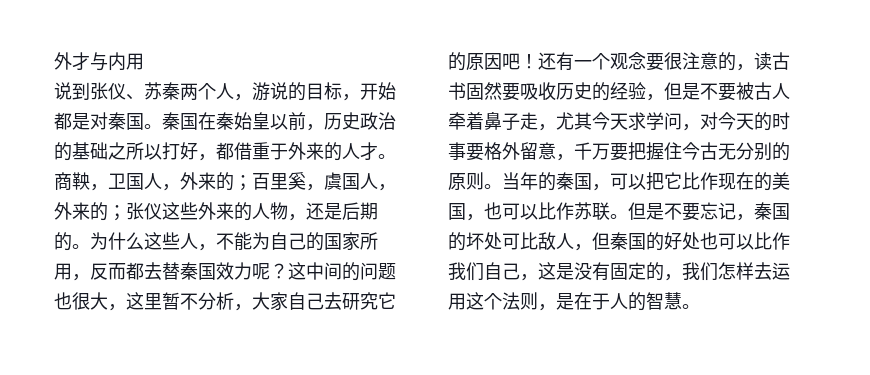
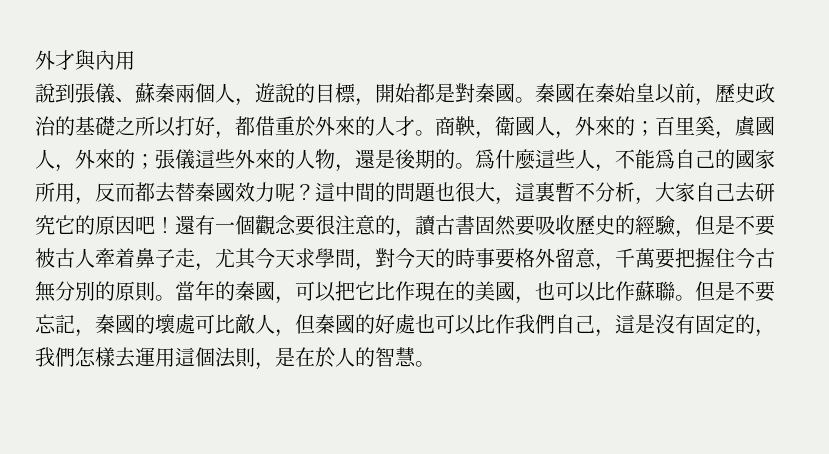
- 外才与内用
+ 外才與內用
- 说到张仪、苏秦两个人，游说的目标，开始都是对秦国。秦国在秦始皇以前，历史政治的基础之所以打好，都借重于外来的人才。
+ 說到張儀、蘇秦兩個人，遊說的目標，開始都是對秦國。秦國在秦始皇以前，歷史政治的基礎之所以打好，都借重於外來的人才。
- 商鞅，卫国人，外来的；百里奚，虞国人，外来的；张仪这些外来的人物，还是后期的。为什么这些人，不能为自己的国家所用，反而都去替秦国效力呢？
+ 商鞅，衛國人，外來的；百里奚，虞國人，外來的；張儀這些外來的人物，還是後期的。爲什麼這些人，不能爲自己的國家所用，反而都去替秦國效力呢？
- 这中间的问题也很大，这里暂不分析，大家自己去研究它的原因吧！
+ 這中間的問題也很大，這裏暫不分析，大家自己去研究它的原因吧！
- 还有一个观念要很注意的，读古书固然要吸收历史的经验，但是不要被古人牵着鼻子走，尤其今天求学问，对今天的时事要格外留意，千万要把握住今古无分别的原则。当年的秦国，可以把它比作现在的美国，也可以比作苏联。
+ 還有一個觀念要很注意的，讀古書固然要吸收歷史的經驗，但是不要被古人牽着鼻子走，尤其今天求學問，對今天的時事要格外留意，千萬要把握住今古無分別的原則。當年的秦國，可以把它比作現在的美國，也可以比作蘇聯。
- 但是不要忘记，秦国的坏处可比敌人，但秦国的好处也可以比作我们自己，这是没有固定的，我们怎样去运用这个法则，是在于人的智慧。
+ 但是不要忘記，秦國的壞處可比敵人，但秦國的好處也可以比作我們自己，這是沒有固定的，我們怎樣去運用這個法則，是在於人的智慧。

